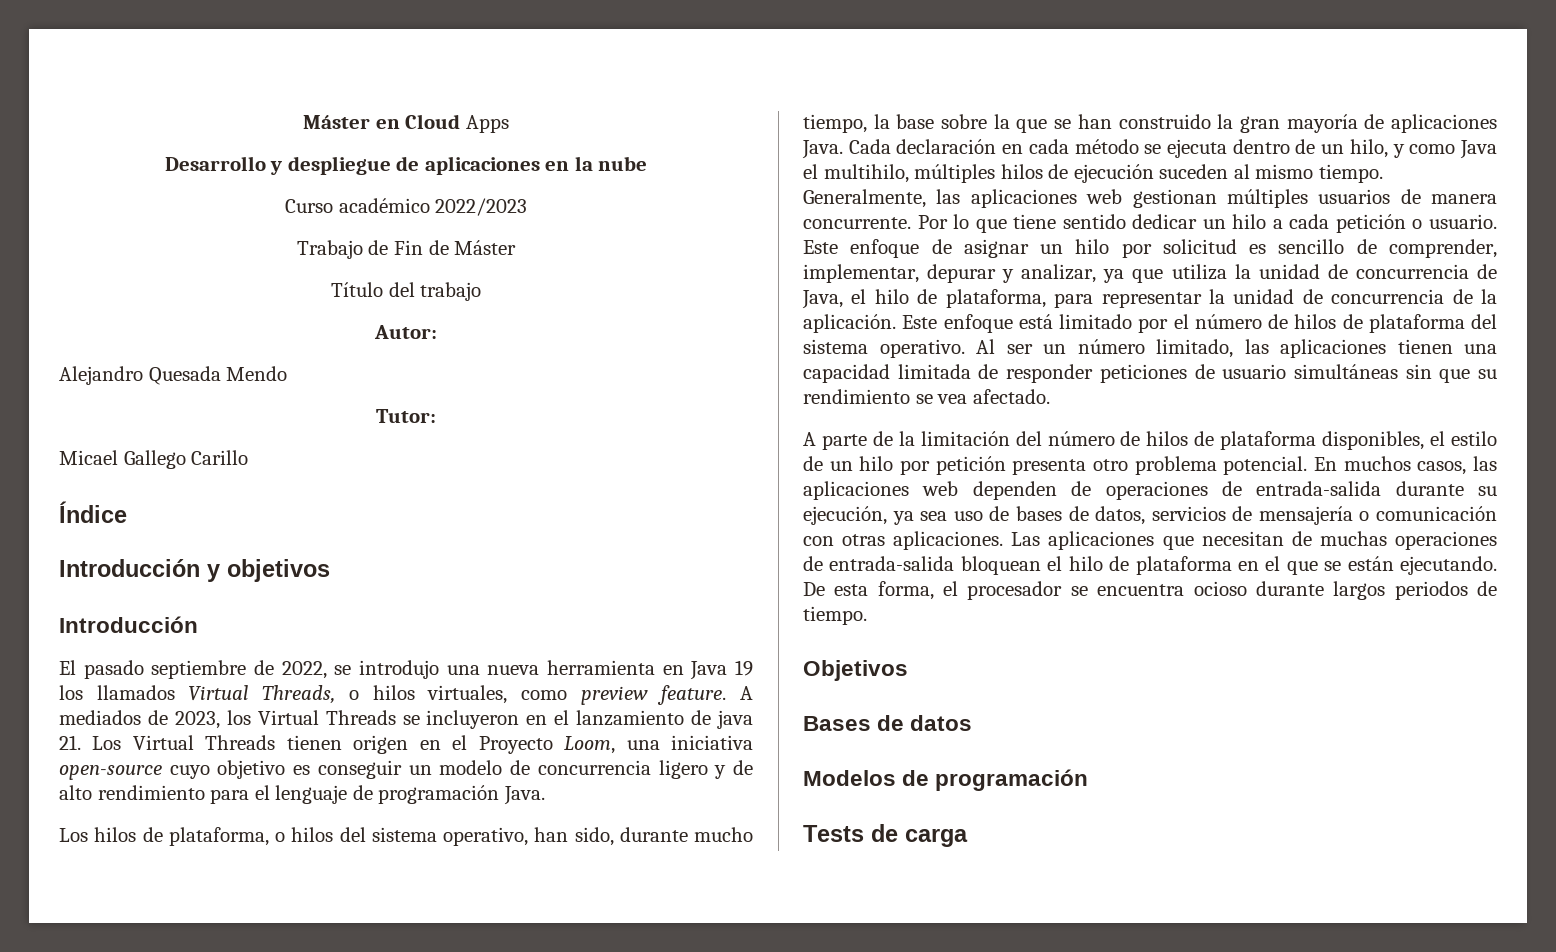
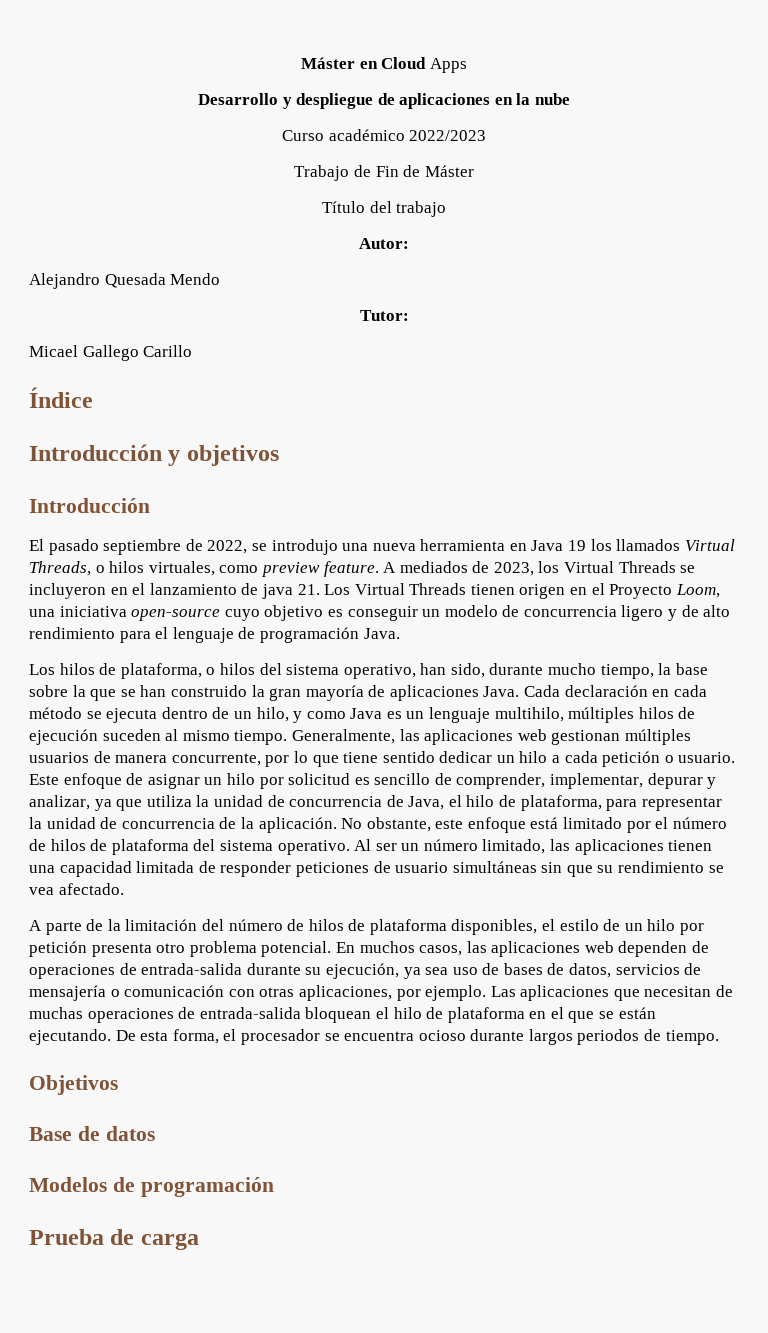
- Cada declaración en cada método se ejecuta dentro de un hilo, y como Java el multihilo, múltiples hilos de ejecución suceden al mismo tiempo.
+ Cada declaración en cada método se ejecuta dentro de un hilo, y como Java es un lenguaje multihilo, múltiples hilos de ejecución suceden al mismo tiempo.
- Generalmente, las aplicaciones web gestionan múltiples usuarios de manera concurrente. Por lo que tiene sentido dedicar un hilo a cada petición o usuario.
+ Generalmente, las aplicaciones web gestionan múltiples usuarios de manera concurrente, por lo que tiene sentido dedicar un hilo a cada petición o usuario.
- Este enfoque está limitado por el número de hilos de plataforma del sistema operativo.
+ No obstante, este enfoque está limitado por el número de hilos de plataforma del sistema operativo.
- En muchos casos, las aplicaciones web dependen de operaciones de entrada-salida durante su ejecución, ya sea uso de bases de datos, servicios de mensajería o comunicación con otras aplicaciones.
+ En muchos casos, las aplicaciones web dependen de operaciones de entrada-salida durante su ejecución, ya sea uso de bases de datos, servicios de mensajería o comunicación con otras aplicaciones, por ejemplo.
- Bases de datos
+ Base de datos
- Tests de carga
+ Prueba de carga

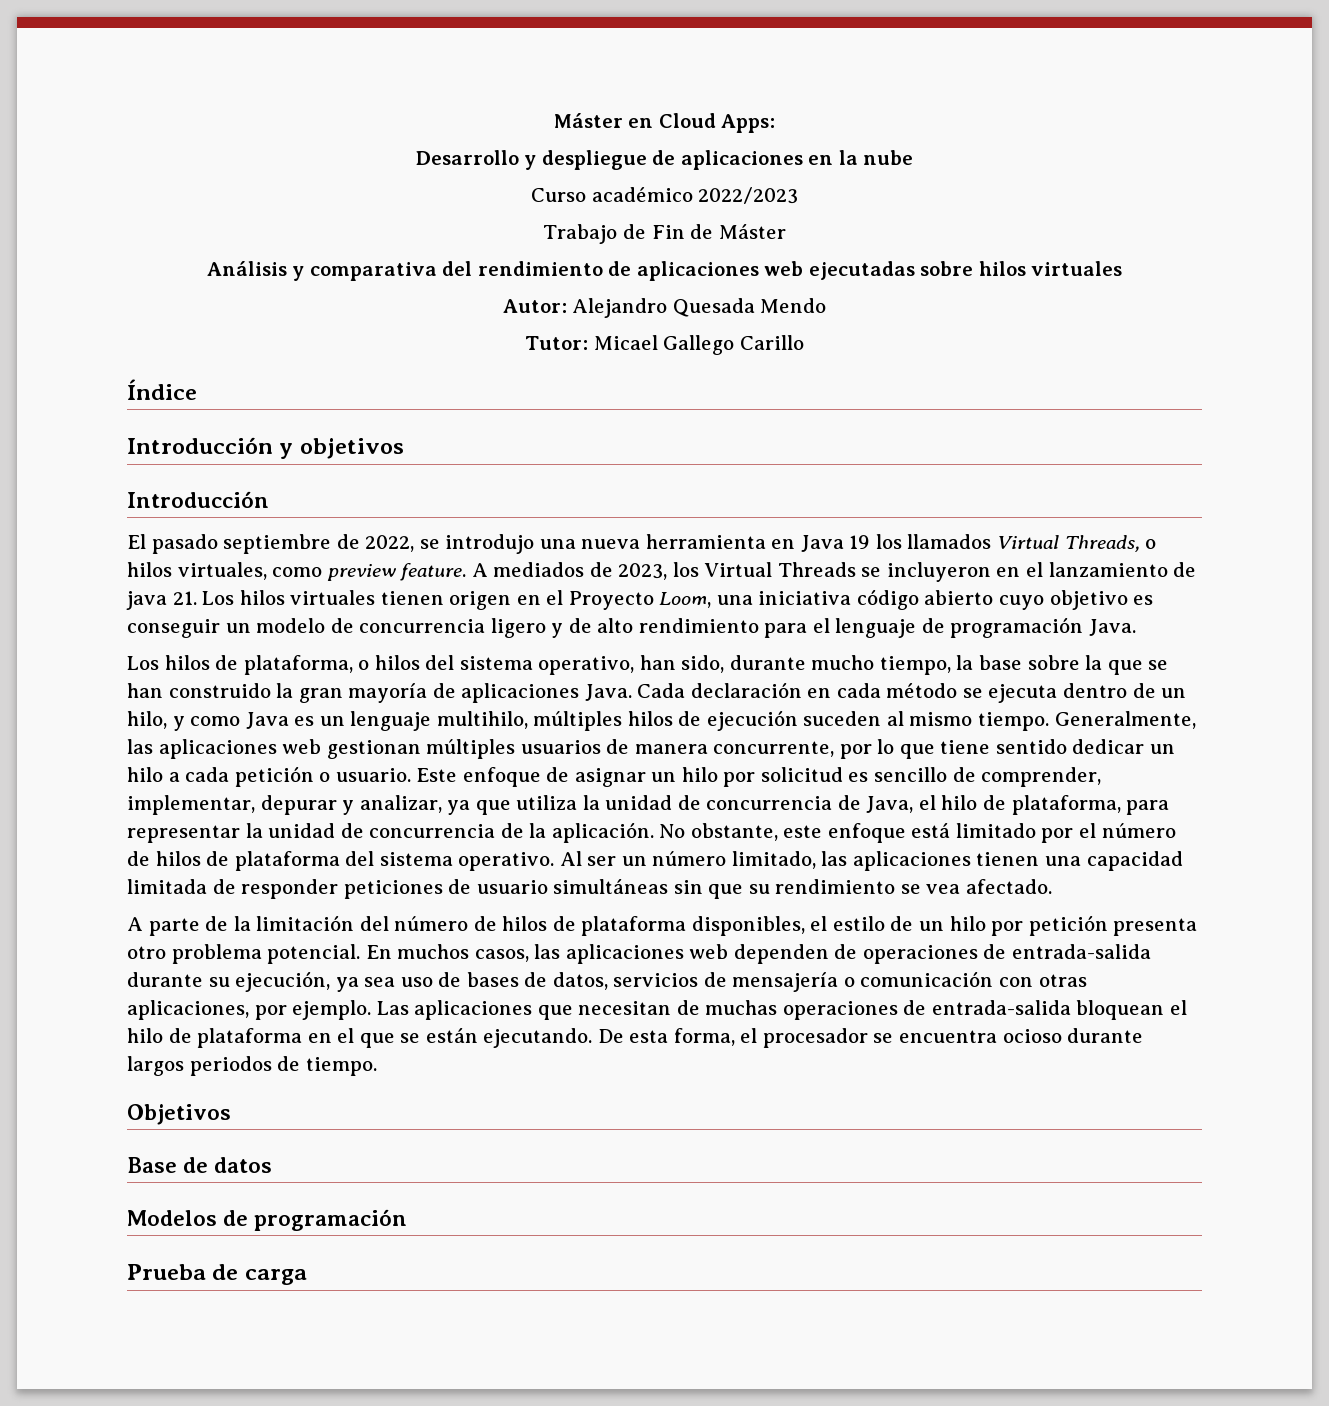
- Máster en Cloud Apps
+ Máster en Cloud Apps:
- Título del trabajo
+ Análisis y comparativa del rendimiento de aplicaciones web ejecutadas sobre hilos virtuales
- Autor:
- Alejandro Quesada Mendo
+ Autor: Alejandro Quesada Mendo
- Tutor:
- Micael Gallego Carillo
+ Tutor: Micael Gallego Carillo
- A mediados de 2023, los Virtual Threads se incluyeron en el lanzamiento de java 21. Los Virtual Threads tienen origen en el Proyecto Loom, una iniciativa open-source cuyo objetivo es conseguir un modelo de concurrencia ligero y de alto rendimiento para el lenguaje de programación Java.
+ A mediados de 2023, los Virtual Threads se incluyeron en el lanzamiento de java 21. Los hilos virtuales tienen origen en el Proyecto Loom, una iniciativa código abierto cuyo objetivo es conseguir un modelo de concurrencia ligero y de alto rendimiento para el lenguaje de programación Java.

